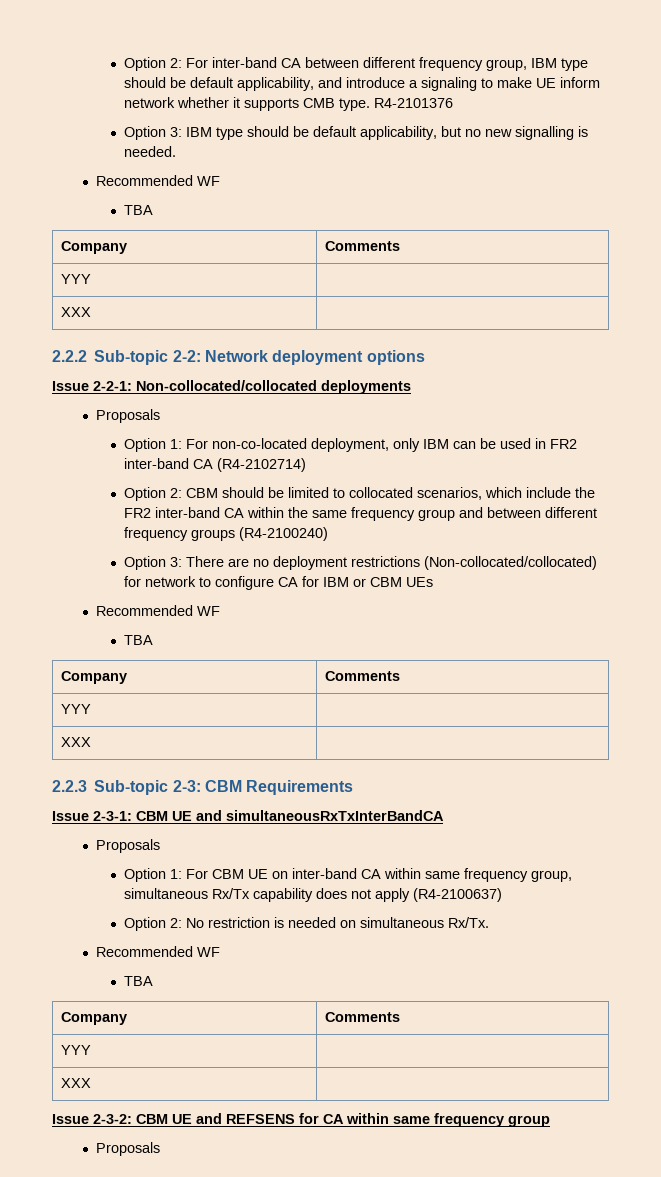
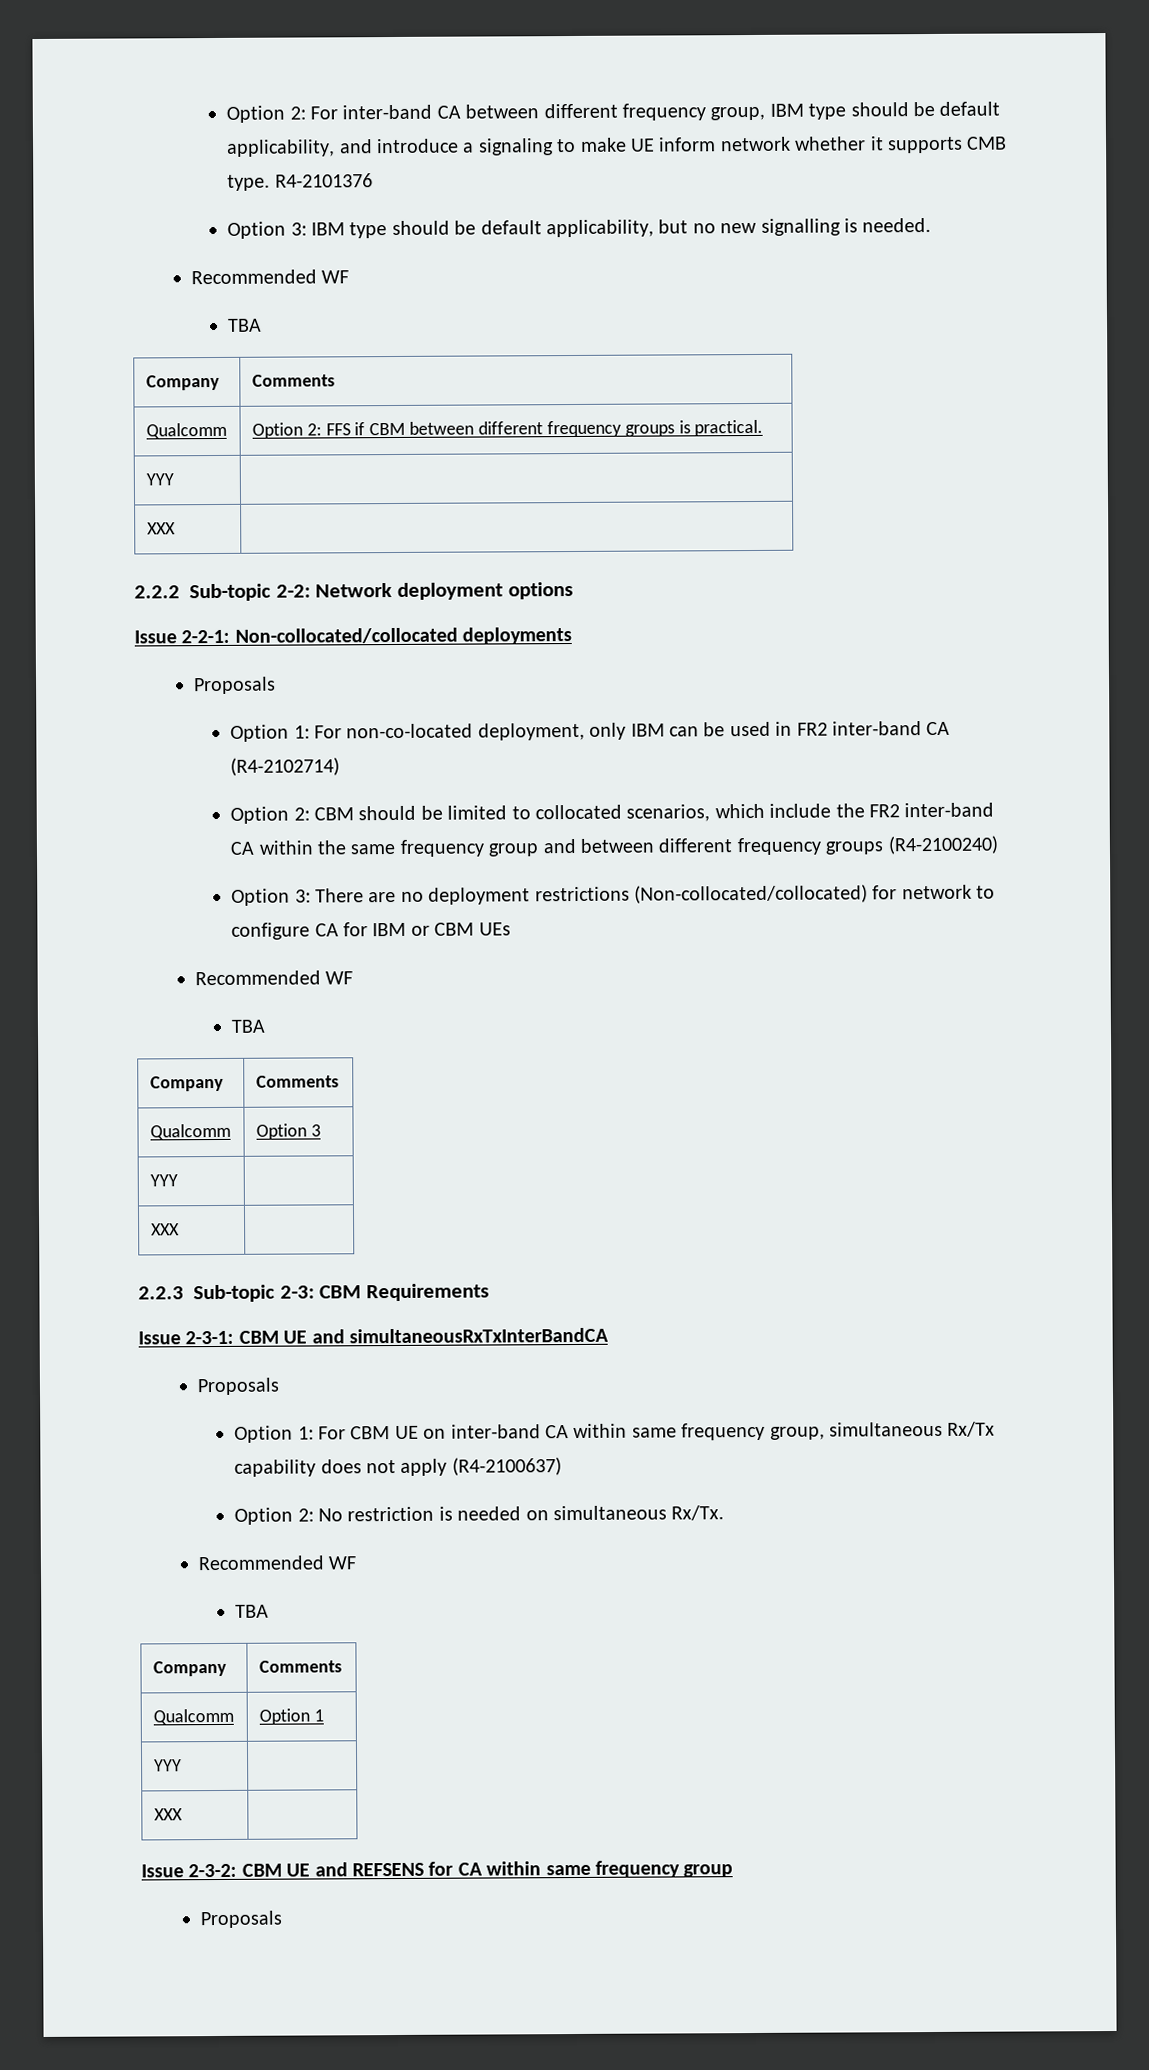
+ Qualcomm | Option 2: FFS if CBM between different frequency groups is practical.
+ Qualcomm | Option 3
+ Qualcomm | Option 1

